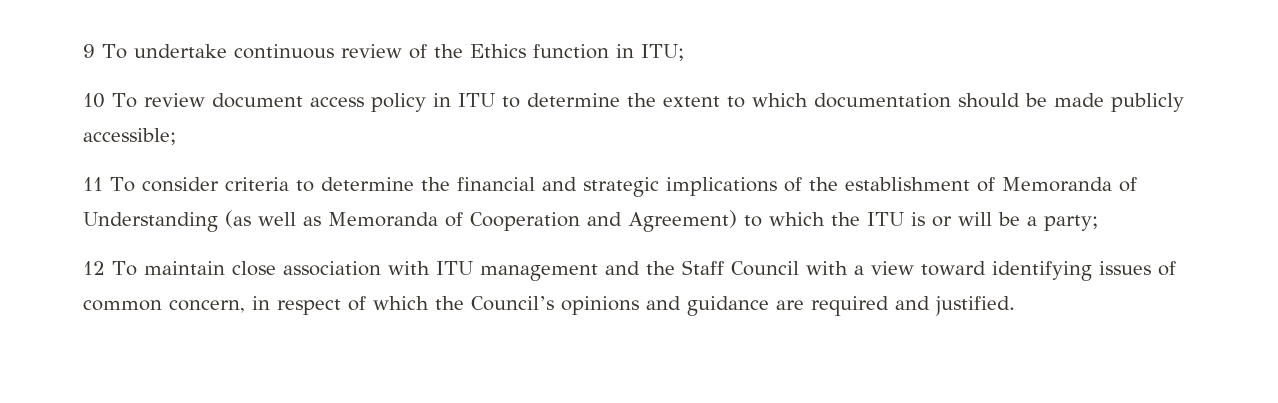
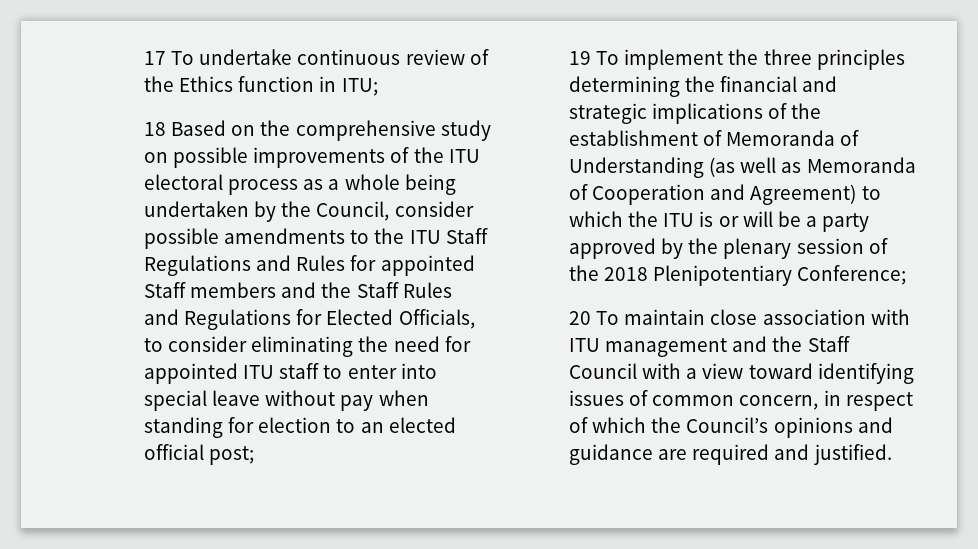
- 9 To undertake continuous review of the Ethics function in ITU;
+ 17 To undertake continuous review of the Ethics function in ITU;
- 10 To review document access policy in ITU to determine the extent to which documentation should be made publicly accessible;
- 11 To consider criteria to determine the financial and strategic implications of the establishment of Memoranda of Understanding (as well as Memoranda of Cooperation and Agreement) to which the ITU is or will be a party;
- 12 To maintain close association with ITU management and the Staff Council with a view toward identifying issues of common concern, in respect of which the Council’s opinions and guidance are required and justified.
+ 18 Based on the comprehensive study on possible improvements of the ITU electoral process as a whole being undertaken by the Council, consider possible amendments to the ITU Staff Regulations and Rules for appointed Staff members and the Staff Rules and Regulations for Elected Officials, to consider eliminating the need for appointed ITU staff to enter into special leave without pay when standing for election to an elected official post;
+ 19 To implement the three principles determining the financial and strategic implications of the establishment of Memoranda of Understanding (as well as Memoranda of Cooperation and Agreement) to which the ITU is or will be a party approved by the plenary session of the 2018 Plenipotentiary Conference;
+ 20 To maintain close association with ITU management and the Staff Council with a view toward identifying issues of common concern, in respect of which the Council’s opinions and guidance are required and justified.

